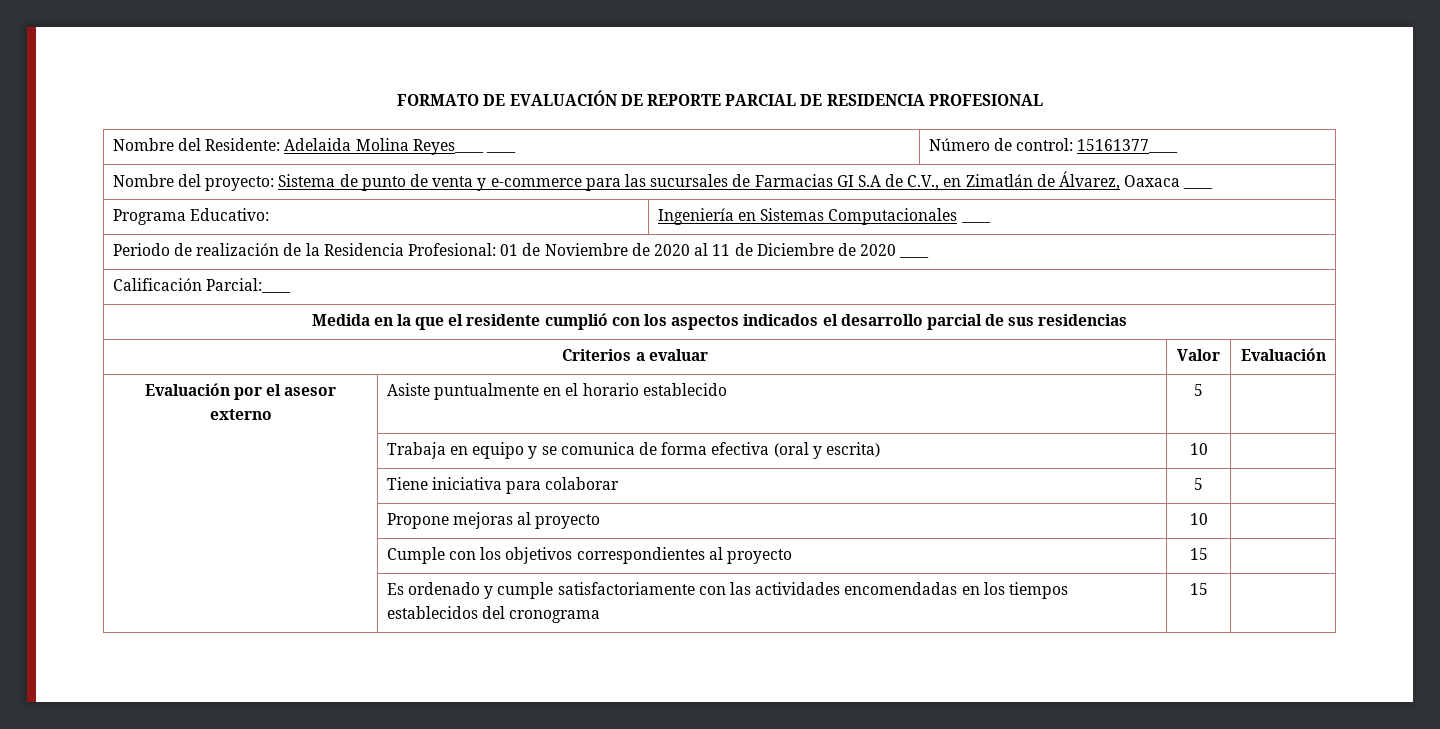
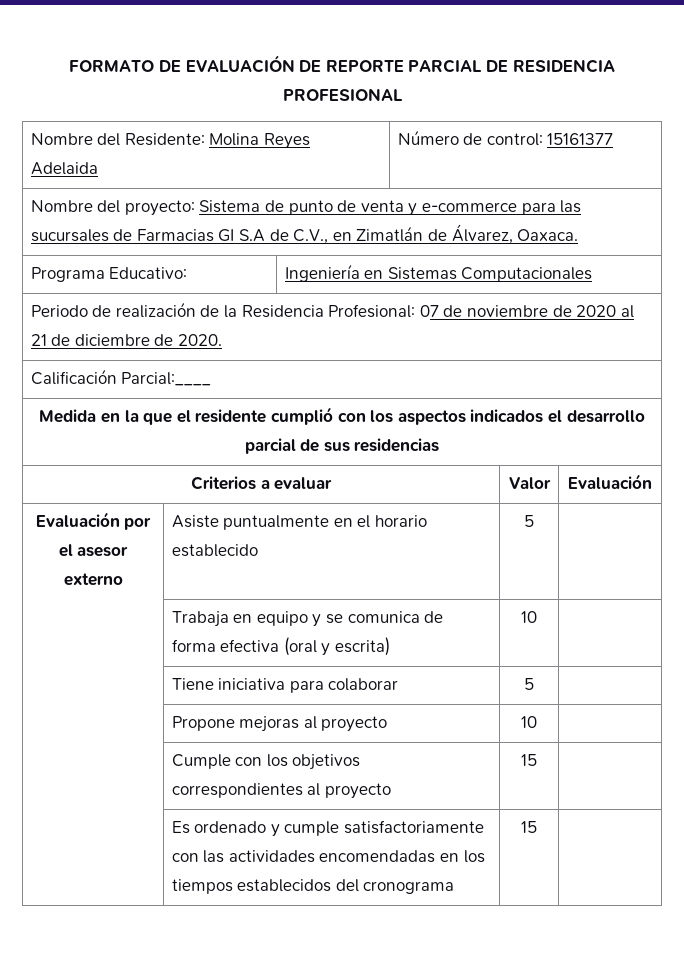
- Nombre del Residente: Adelaida Molina Reyes____ ____ | Número de control: 15161377____
+ Nombre del Residente: Molina Reyes Adelaida | Número de control: 15161377
- Nombre del proyecto: Sistema de punto de venta y e-commerce para las sucursales de Farmacias GI S.A de C.V., en Zimatlán de Álvarez, Oaxaca ____
+ Nombre del proyecto: Sistema de punto de venta y e-commerce para las sucursales de Farmacias GI S.A de C.V., en Zimatlán de Álvarez, Oaxaca.
- Programa Educativo: | Ingeniería en Sistemas Computacionales ____
+ Programa Educativo: | Ingeniería en Sistemas Computacionales
- Periodo de realización de la Residencia Profesional: 01 de Noviembre de 2020 al 11 de Diciembre de 2020 ____
+ Periodo de realización de la Residencia Profesional: 07 de noviembre de 2020 al 21 de diciembre de 2020.

